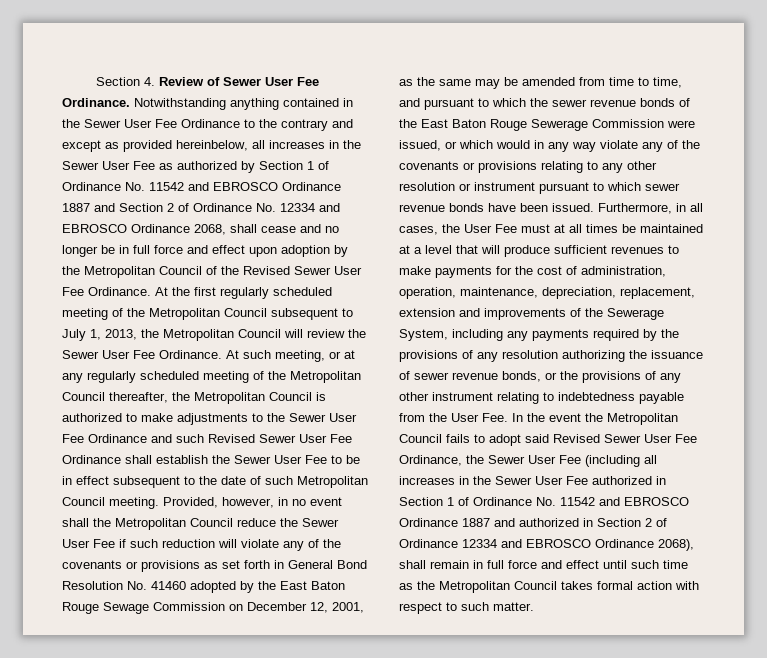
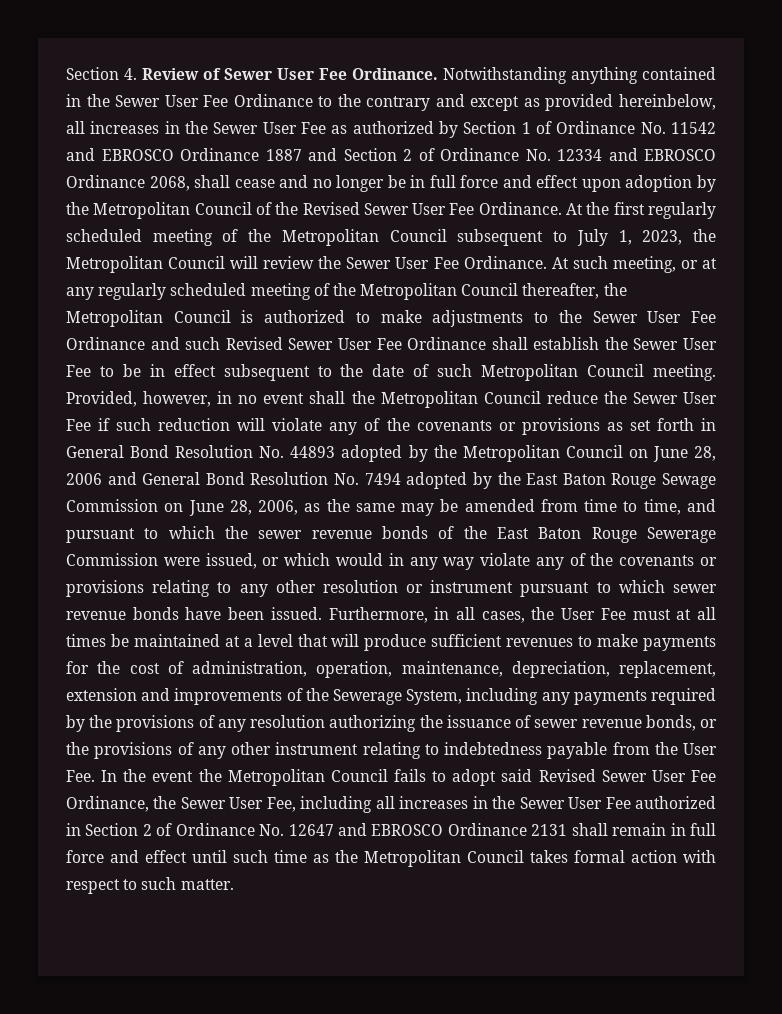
- At the first regularly scheduled meeting of the Metropolitan Council subsequent to July 1, 2013, the Metropolitan Council will review the Sewer User Fee Ordinance.
+ At the first regularly scheduled meeting of the Metropolitan Council subsequent to July 1, 2023, the Metropolitan Council will review the Sewer User Fee Ordinance.
- Provided, however, in no event shall the Metropolitan Council reduce the Sewer User Fee if such reduction will violate any of the covenants or provisions as set forth in General Bond Resolution No. 41460 adopted by the East Baton Rouge Sewage Commission on December 12, 2001, as the same may be amended from time to time, and pursuant to which the sewer revenue bonds of the East Baton Rouge Sewerage Commission were issued, or which would in any way violate any of the covenants or provisions relating to any other resolution or instrument pursuant to which sewer revenue bonds have been issued.
+ Provided, however, in no event shall the Metropolitan Council reduce the Sewer User Fee if such reduction will violate any of the covenants or provisions as set forth in General Bond Resolution No. 44893 adopted by the Metropolitan Council on June 28, 2006 and General Bond Resolution No. 7494 adopted by the East Baton Rouge Sewage Commission on June 28, 2006, as the same may be amended from time to time, and pursuant to which the sewer revenue bonds of the East Baton Rouge Sewerage Commission were issued, or which would in any way violate any of the covenants or provisions relating to any other resolution or instrument pursuant to which sewer revenue bonds have been issued.
- Furthermore, in all cases, the User Fee must at all times be maintained at a level that will produce sufficient revenues to make payments for the cost of administration, operation, maintenance, depreciation, replacement, extension and improvements of the Sewerage System, including any payments required by the provisions of any resolution authorizing the issuance of sewer revenue bonds, or the provisions of any other instrument relating to indebtedness payable from the User Fee. In the event the Metropolitan Council fails to adopt said Revised Sewer User Fee Ordinance, the Sewer User Fee (including all increases in the Sewer User Fee authorized in Section 1 of Ordinance No. 11542 and EBROSCO Ordinance 1887 and authorized in Section 2 of Ordinance 12334 and EBROSCO Ordinance 2068), shall remain in full force and effect until such time as the Metropolitan Council takes formal action with respect to such matter.
+ Furthermore, in all cases, the User Fee must at all times be maintained at a level that will produce sufficient revenues to make payments for the cost of administration, operation, maintenance, depreciation, replacement, extension and improvements of the Sewerage System, including any payments required by the provisions of any resolution authorizing the issuance of sewer revenue bonds, or the provisions of any other instrument relating to indebtedness payable from the User Fee. In the event the Metropolitan Council fails to adopt said Revised Sewer User Fee Ordinance, the Sewer User Fee, including all increases in the Sewer User Fee authorized in Section 2 of Ordinance No. 12647 and EBROSCO Ordinance 2131 shall remain in full force and effect until such time as the Metropolitan Council takes formal action with respect to such matter.

